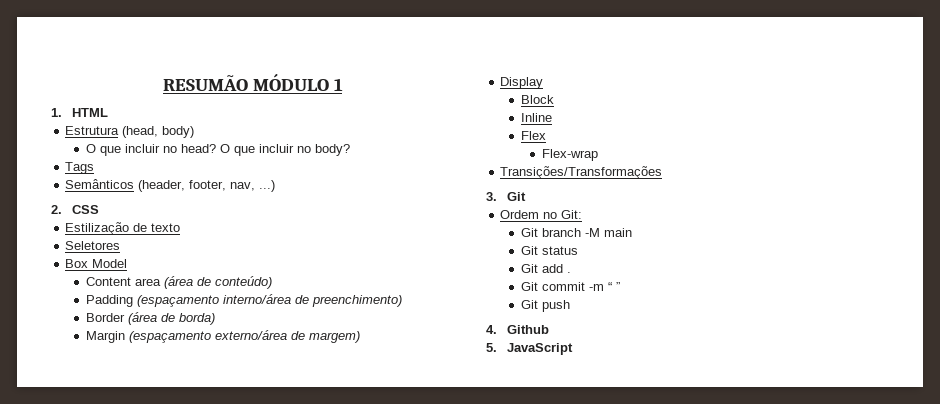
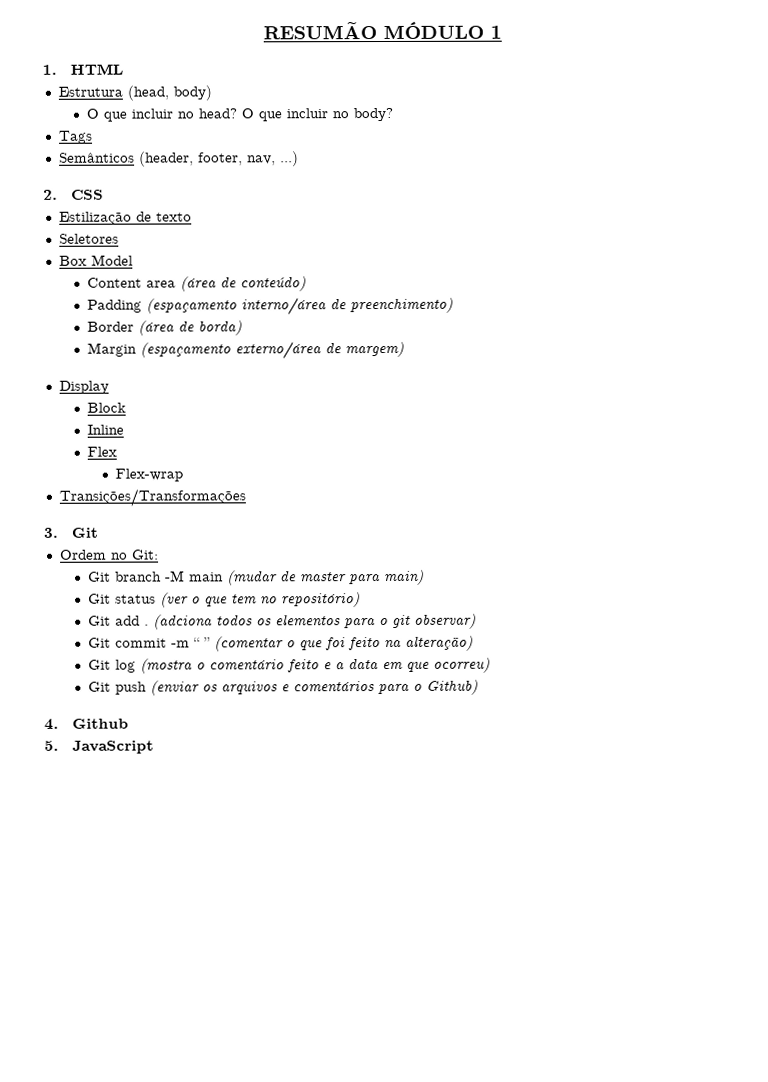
- Git branch -M main
- Git status
- Git add .
+ Git branch -M main (mudar de master para main)
+ Git status (ver o que tem no repositório)
+ Git add . (adciona todos os elementos para o git observar)
- Git commit -m “ ”
- Git push
+ Git commit -m “ ” (comentar o que foi feito na alteração)
+ Git log (mostra o comentário feito e a data em que ocorreu)
+ Git push (enviar os arquivos e comentários para o Github)

